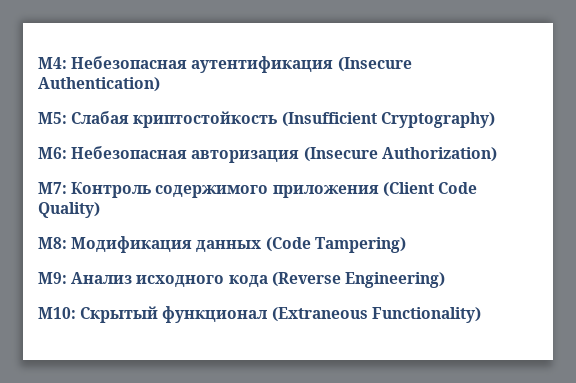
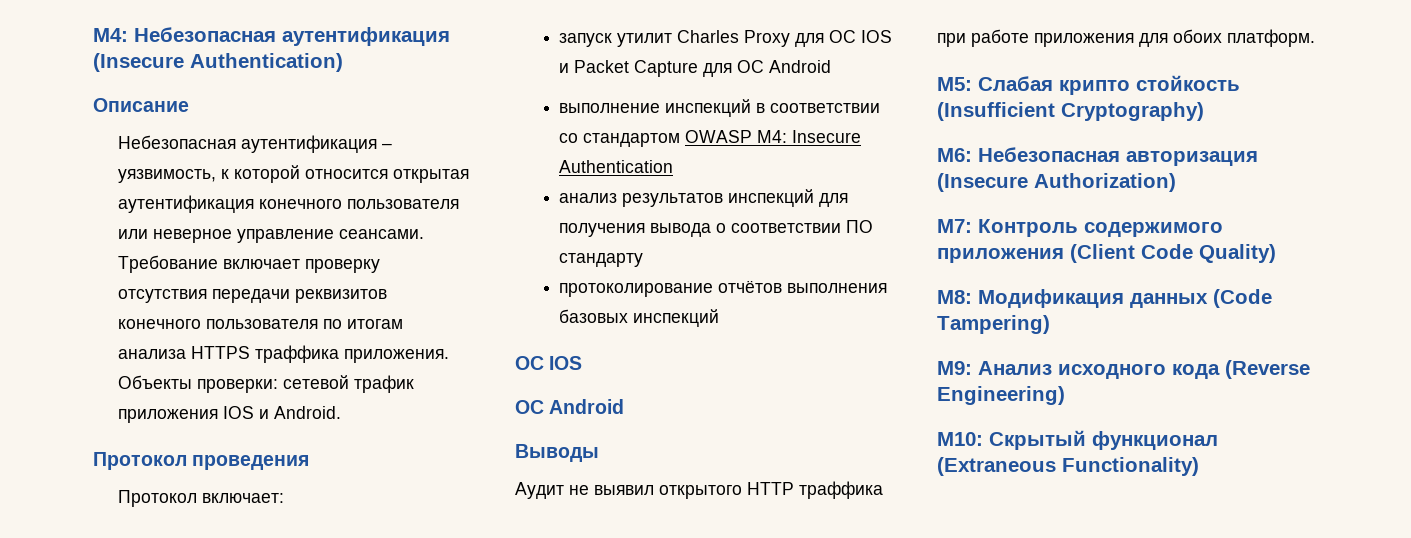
+ Описание
+ Небезопасная аутентификация – уязвимость, к которой относится открытая аутентификация конечного пользователя или неверное управление сеансами. Требование включает проверку отсутствия передачи реквизитов конечного пользователя по итогам анализа HTTPS траффика приложения. Объекты проверки: сетевой трафик приложения IOS и Android.
+ Протокол проведения
+ Протокол включает:
+ запуск утилит Charles Proxy для ОС IOS и Packet Capture для ОС Android
+ выполнение инспекций в соответствии со стандартом OWASP M4: Insecure Authentication
+ анализ результатов инспекций для получения вывода о соответствии ПО стандарту
+ протоколирование отчётов выполнения базовых инспекций
+ ОС IOS
+ ОС Android
+ Выводы
+ Аудит не выявил открытого HTTP траффика при работе приложения для обоих платформ.
- M5: Слабая криптостойкость (Insufficient Cryptography)
+ M5: Слабая крипто стойкость (Insufficient Cryptography)

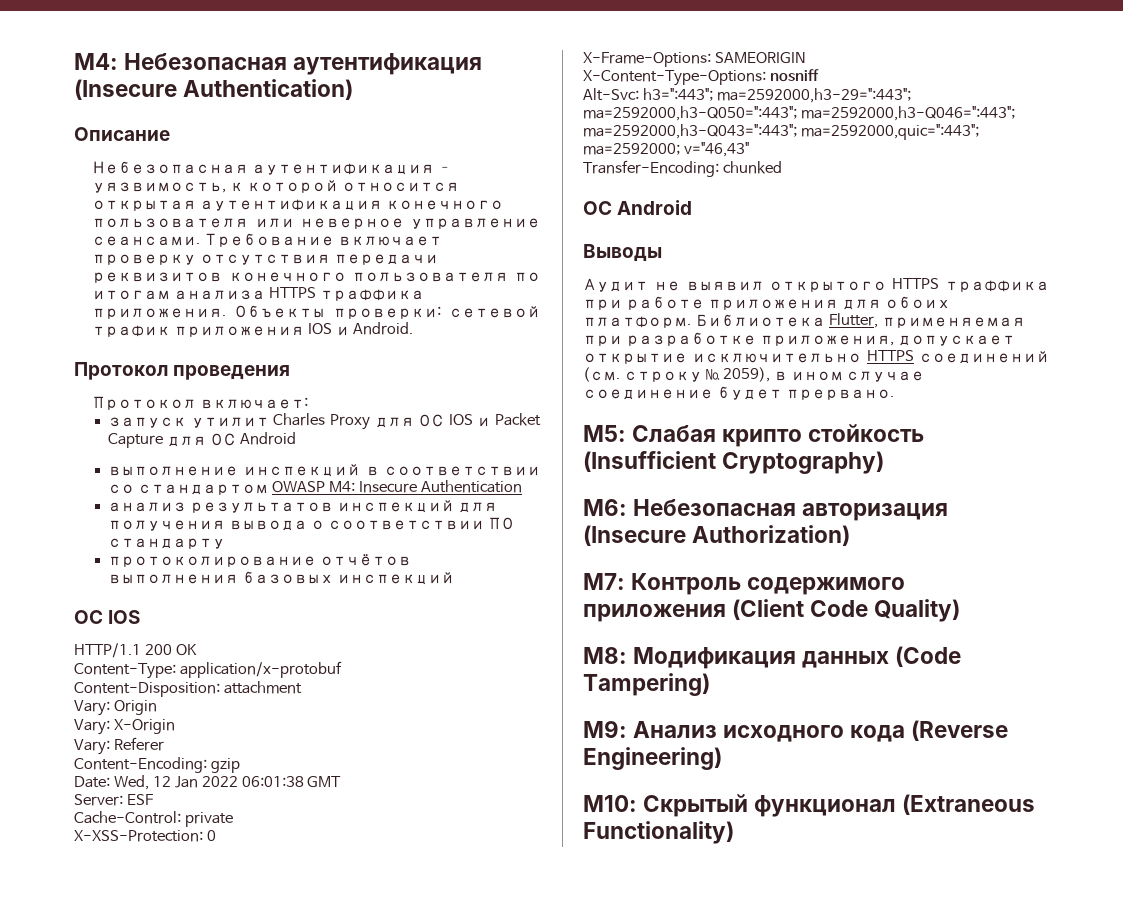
+ HTTP/1.1 200 OK
+ Content-Type: application/x-protobuf
+ Content-Disposition: attachment
+ Vary: Origin
+ Vary: X-Origin
+ Vary: Referer
+ Content-Encoding: gzip
+ Date: Wed, 12 Jan 2022 06:01:38 GMT
+ Server: ESF
+ Cache-Control: private
+ X-XSS-Protection: 0
+ X-Frame-Options: SAMEORIGIN
+ X-Content-Type-Options: nosniff
+ Alt-Svc: h3=":443"; ma=2592000,h3-29=":443"; ma=2592000,h3-Q050=":443"; ma=2592000,h3-Q046=":443"; ma=2592000,h3-Q043=":443"; ma=2592000,quic=":443"; ma=2592000; v="46,43"
+ Transfer-Encoding: chunked
- Аудит не выявил открытого HTTP траффика при работе приложения для обоих платформ.
+ Аудит не выявил открытого HTTPS траффика при работе приложения для обоих платформ. Библиотека Flutter, применяемая при разработке приложения, допускает открытие исключительно HTTPS соединений (см. строку № 2059), в ином случае соединение будет прервано.

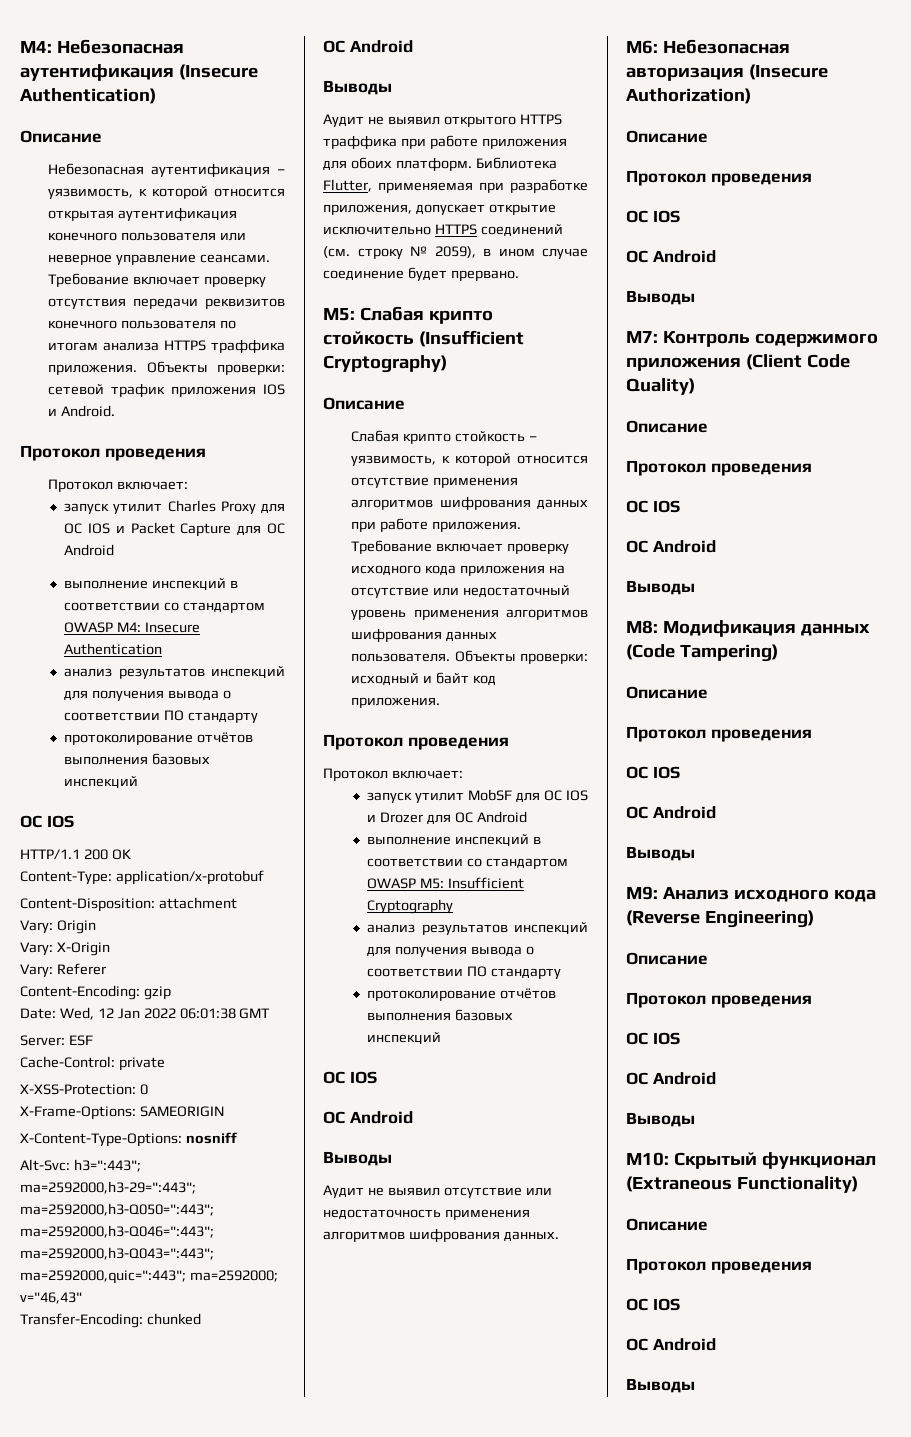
  M5: Слабая крипто стойкость (Insufficient Cryptography)
+ Описание
+ Слабая крипто стойкость – уязвимость, к которой относится отсутствие применения алгоритмов шифрования данных при работе приложения. Требование включает проверку исходного кода приложения на отсутствие или недостаточный уровень применения алгоритмов шифрования данных пользователя. Объекты проверки: исходный и байт код приложения.
+ Протокол проведения
+ Протокол включает:
+ запуск утилит MobSF для ОС IOS и Drozer для ОС Android
+ выполнение инспекций в соответствии со стандартом OWASP M5: Insufficient Cryptography
+ анализ результатов инспекций для получения вывода о соответствии ПО стандарту
+ протоколирование отчётов выполнения базовых инспекций
+ ОС IOS
+ ОС Android
+ Выводы
+ Аудит не выявил отсутствие или недостаточность применения алгоритмов шифрования данных.
  M6: Небезопасная авторизация (Insecure Authorization)
+ Описание
+ Протокол проведения
+ ОС IOS
+ ОС Android
+ Выводы
  M7: Контроль содержимого приложения (Client Code Quality)
+ Описание
+ Протокол проведения
+ ОС IOS
+ ОС Android
+ Выводы
  M8: Модификация данных (Code Tampering)
+ Описание
+ Протокол проведения
+ ОС IOS
+ ОС Android
+ Выводы
  M9: Анализ исходного кода (Reverse Engineering)
+ Описание
+ Протокол проведения
+ ОС IOS
+ ОС Android
+ Выводы
  M10: Скрытый функционал (Extraneous Functionality)
+ Описание
+ Протокол проведения
+ ОС IOS
+ ОС Android
+ Выводы

